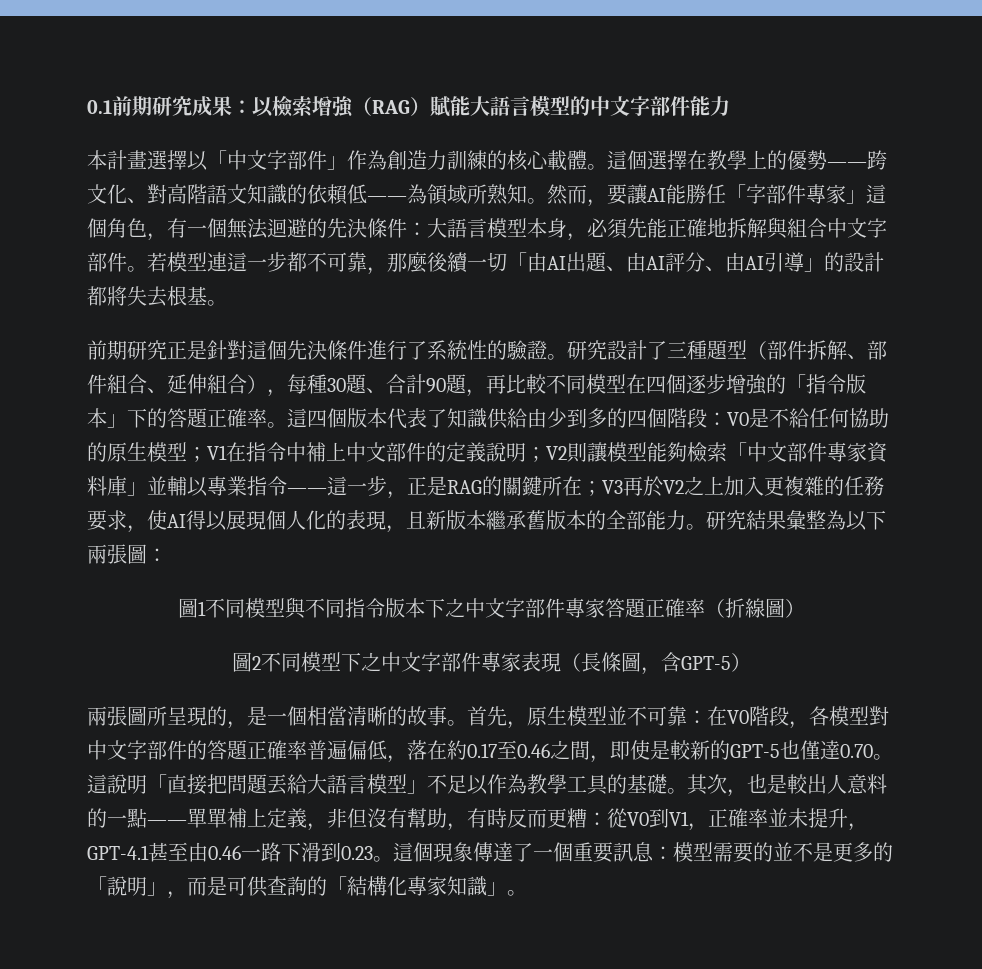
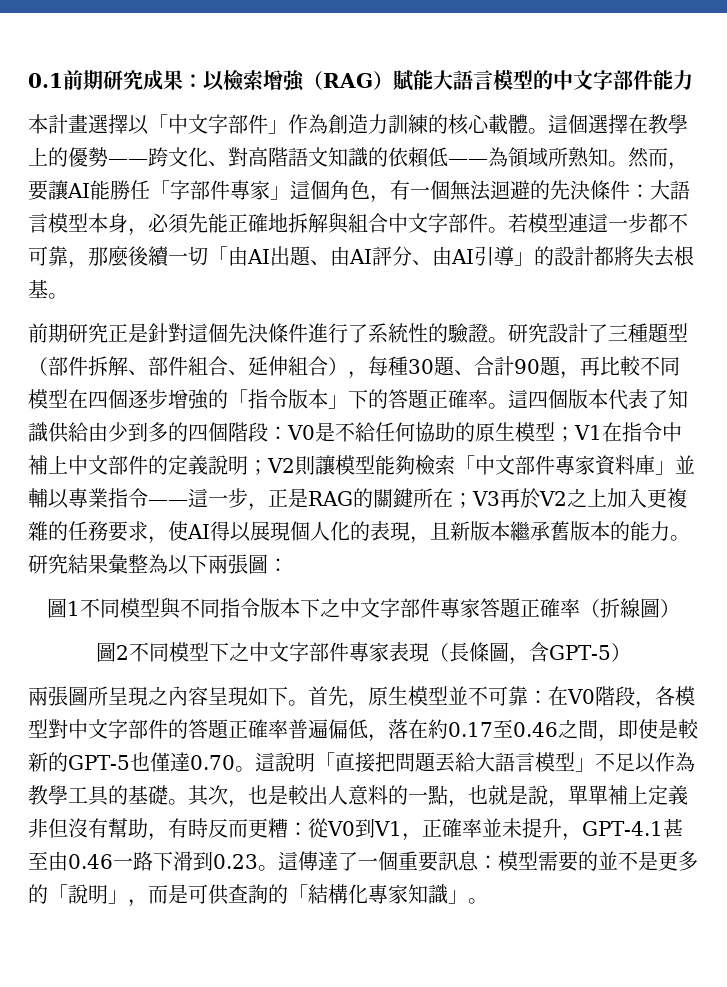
- V3再於V2之上加入更複雜的任務要求，使AI得以展現個人化的表現，且新版本繼承舊版本的全部能力。
+ V3再於V2之上加入更複雜的任務要求，使AI得以展現個人化的表現，且新版本繼承舊版本的能力。
- 兩張圖所呈現的，是一個相當清晰的故事。
+ 兩張圖所呈現之內容呈現如下。
- 其次，也是較出人意料的一點——單單補上定義，非但沒有幫助，有時反而更糟：從V0到V1，正確率並未提升，GPT-4.1甚至由0.46一路下滑到0.23。
+ 其次，也是較出人意料的一點，也就是說，單單補上定義非但沒有幫助，有時反而更糟：從V0到V1，正確率並未提升，GPT-4.1甚至由0.46一路下滑到0.23。
- 這個現象傳達了一個重要訊息：模型需要的並不是更多的「說明」，而是可供查詢的「結構化專家知識」。
+ 這傳達了一個重要訊息：模型需要的並不是更多的「說明」，而是可供查詢的「結構化專家知識」。

